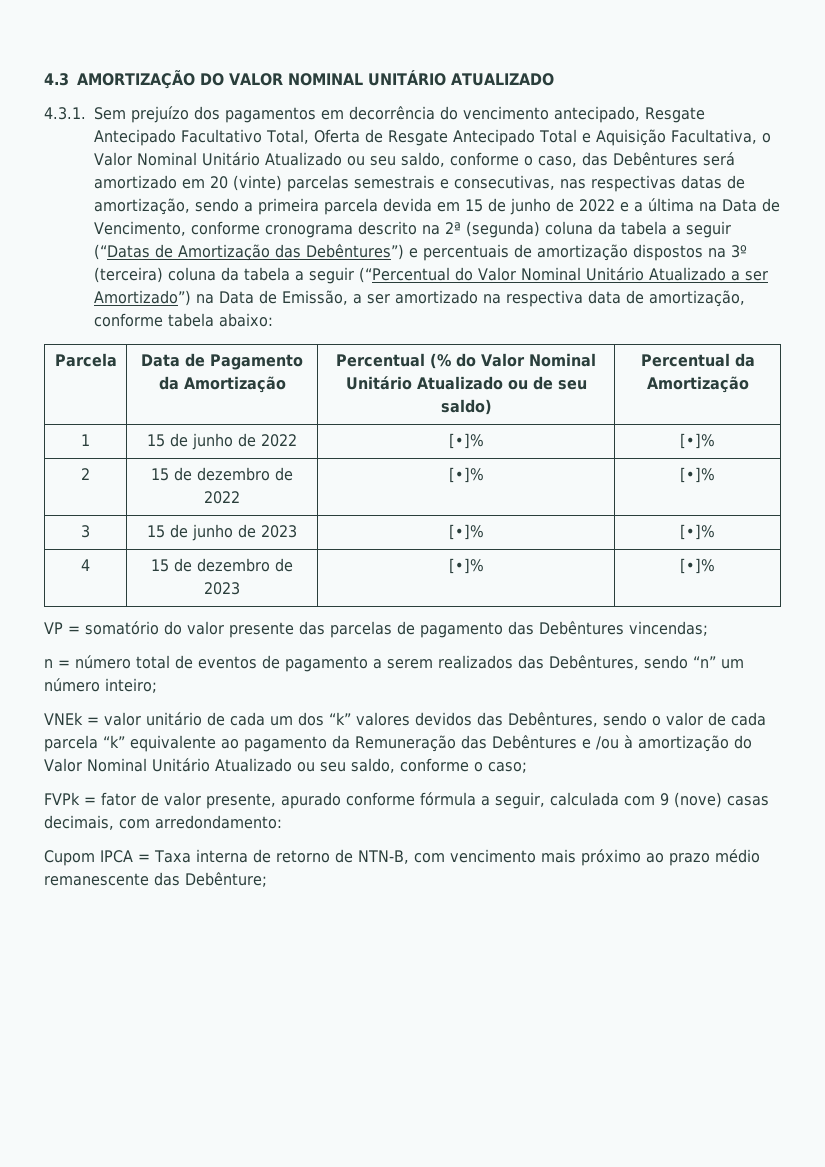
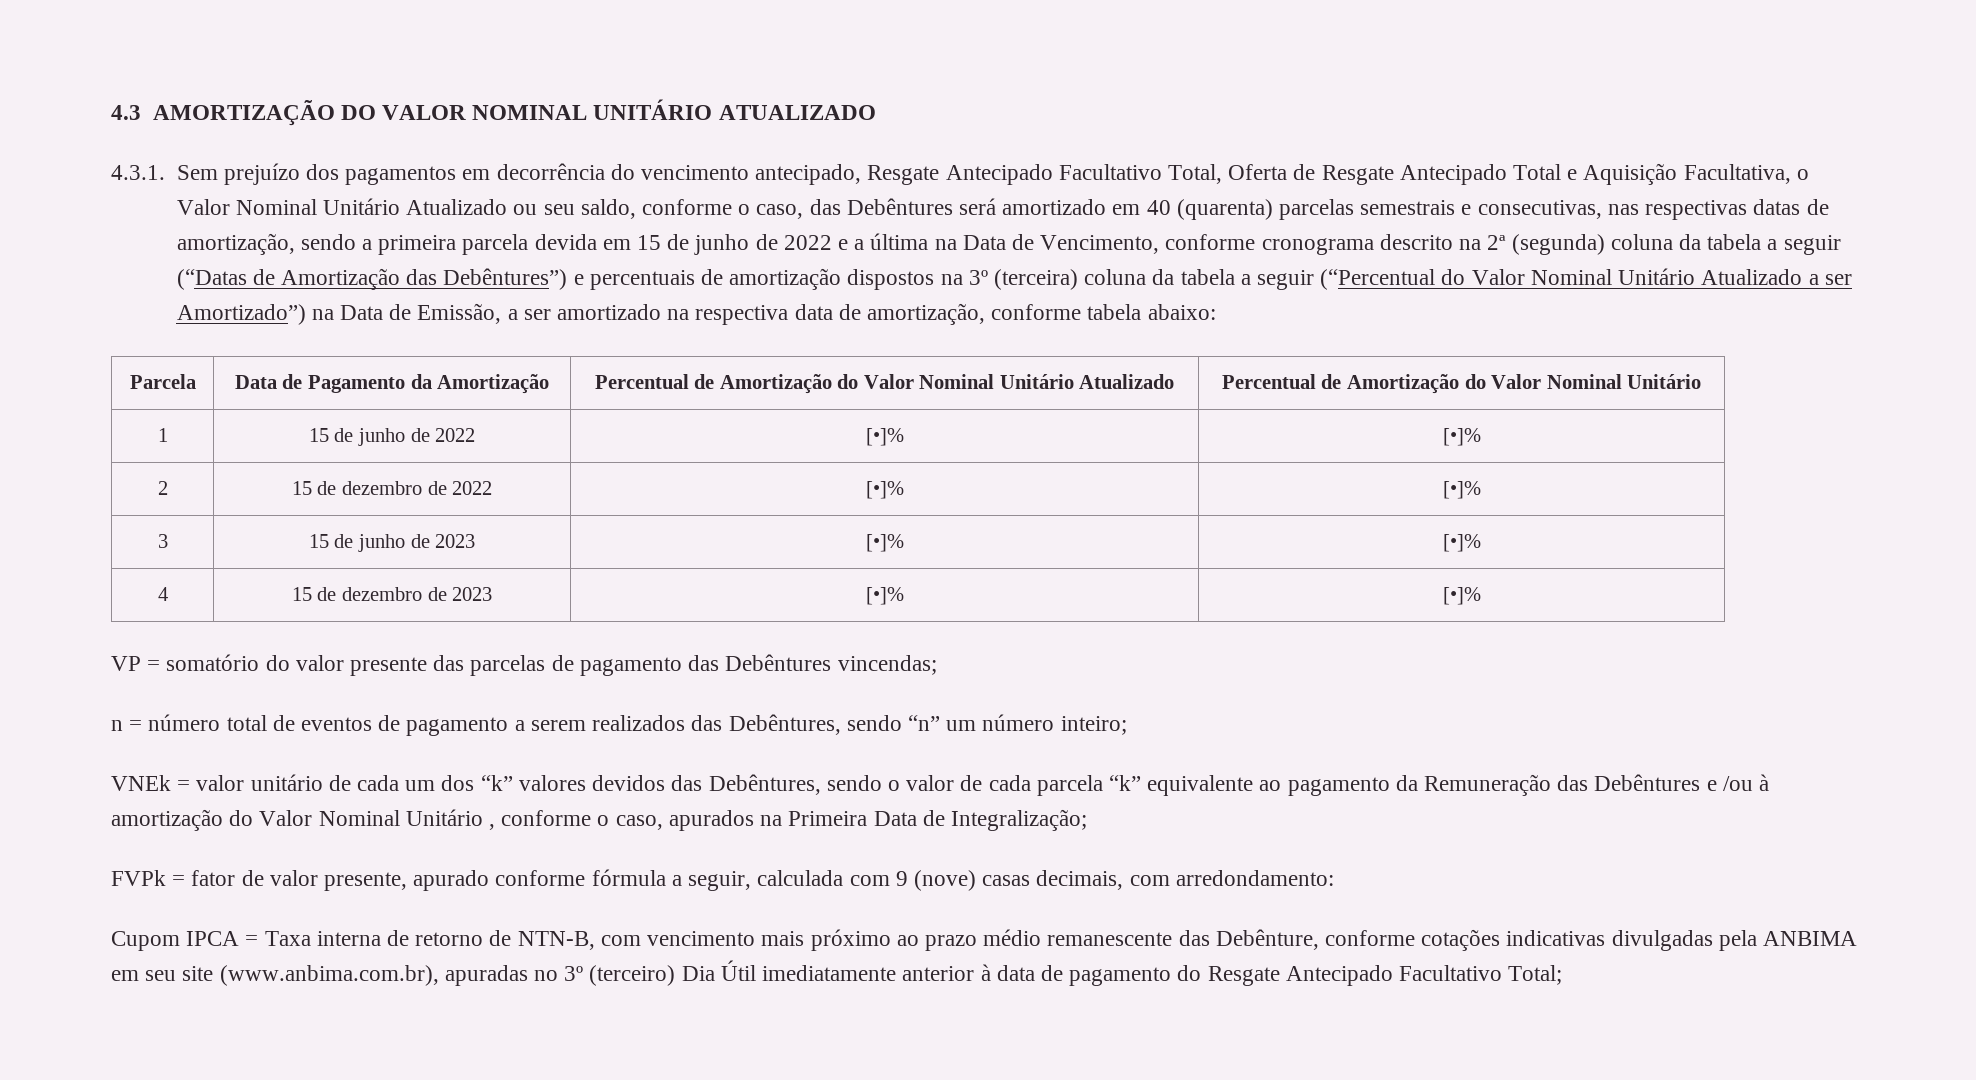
- 4.3.1. Sem prejuízo dos pagamentos em decorrência do vencimento antecipado, Resgate Antecipado Facultativo Total, Oferta de Resgate Antecipado Total e Aquisição Facultativa, o Valor Nominal Unitário Atualizado ou seu saldo, conforme o caso, das Debêntures será amortizado em 20 (vinte) parcelas semestrais e consecutivas, nas respectivas datas de amortização, sendo a primeira parcela devida em 15 de junho de 2022 e a última na Data de Vencimento, conforme cronograma descrito na 2ª (segunda) coluna da tabela a seguir (“Datas de Amortização das Debêntures”) e percentuais de amortização dispostos na 3º (terceira) coluna da tabela a seguir (“Percentual do Valor Nominal Unitário Atualizado a ser Amortizado”) na Data de Emissão, a ser amortizado na respectiva data de amortização, conforme tabela abaixo:
+ 4.3.1. Sem prejuízo dos pagamentos em decorrência do vencimento antecipado, Resgate Antecipado Facultativo Total, Oferta de Resgate Antecipado Total e Aquisição Facultativa, o Valor Nominal Unitário Atualizado ou seu saldo, conforme o caso, das Debêntures será amortizado em 40 (quarenta) parcelas semestrais e consecutivas, nas respectivas datas de amortização, sendo a primeira parcela devida em 15 de junho de 2022 e a última na Data de Vencimento, conforme cronograma descrito na 2ª (segunda) coluna da tabela a seguir (“Datas de Amortização das Debêntures”) e percentuais de amortização dispostos na 3º (terceira) coluna da tabela a seguir (“Percentual do Valor Nominal Unitário Atualizado a ser Amortizado”) na Data de Emissão, a ser amortizado na respectiva data de amortização, conforme tabela abaixo:
- Parcela | Data de Pagamento da Amortização | Percentual (% do Valor Nominal Unitário Atualizado ou de seu saldo) | Percentual da Amortização
+ Parcela | Data de Pagamento da Amortização | Percentual de Amortização do Valor Nominal Unitário Atualizado | Percentual de Amortização do Valor Nominal Unitário
- VNEk = valor unitário de cada um dos “k” valores devidos das Debêntures, sendo o valor de cada parcela “k” equivalente ao pagamento da Remuneração das Debêntures e /ou à amortização do Valor Nominal Unitário Atualizado ou seu saldo, conforme o caso;
+ VNEk = valor unitário de cada um dos “k” valores devidos das Debêntures, sendo o valor de cada parcela “k” equivalente ao pagamento da Remuneração das Debêntures e /ou à amortização do Valor Nominal Unitário , conforme o caso, apurados na Primeira Data de Integralização;
- Cupom IPCA = Taxa interna de retorno de NTN-B, com vencimento mais próximo ao prazo médio remanescente das Debênture;
+ Cupom IPCA = Taxa interna de retorno de NTN-B, com vencimento mais próximo ao prazo médio remanescente das Debênture, conforme cotações indicativas divulgadas pela ANBIMA em seu site (www.anbima.com.br), apuradas no 3º (terceiro) Dia Útil imediatamente anterior à data de pagamento do Resgate Antecipado Facultativo Total;

